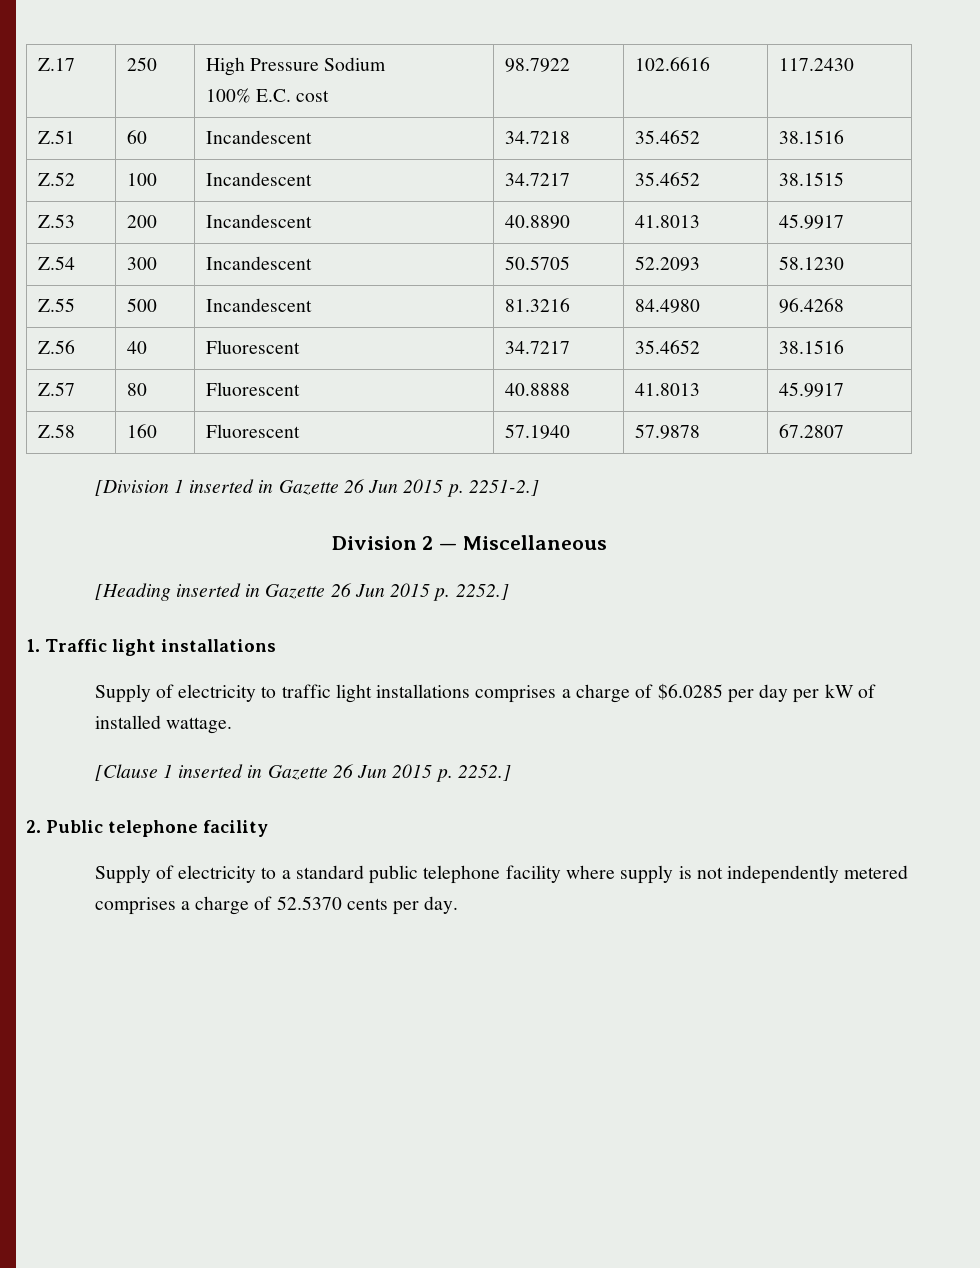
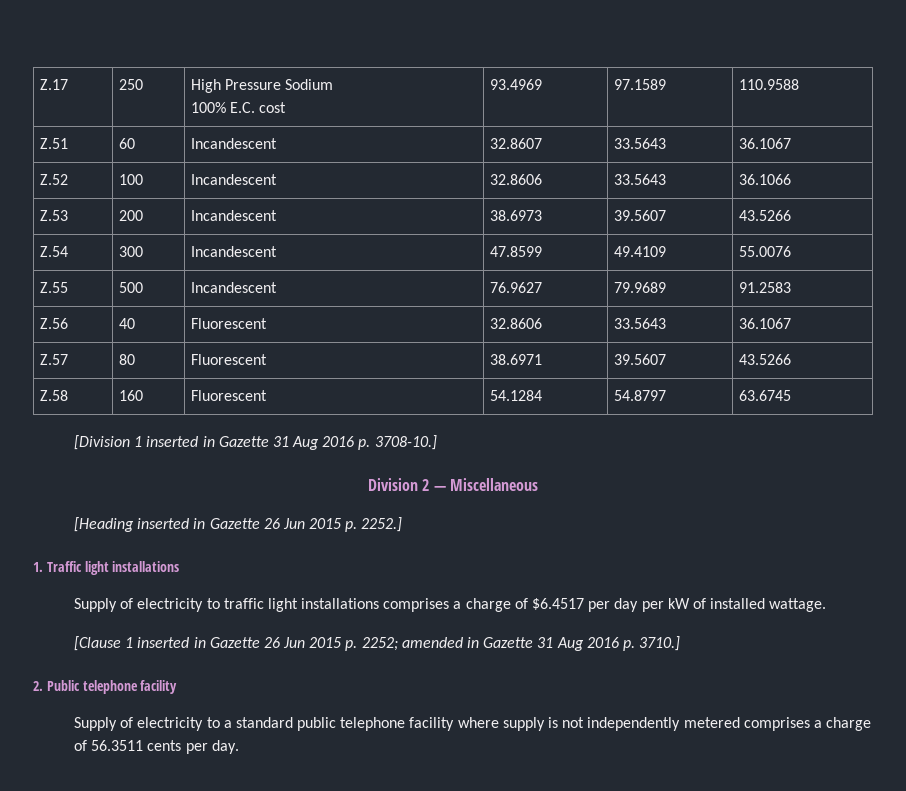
  Z.17 | 250 | High Pressure Sodium
- 100% E.C. cost | 98.7922 | 102.6616 | 117.2430
+ 100% E.C. cost | 93.4969 | 97.1589 | 110.9588
- Z.51 | 60 | Incandescent | 34.7218 | 35.4652 | 38.1516
+ Z.51 | 60 | Incandescent | 32.8607 | 33.5643 | 36.1067
- Z.52 | 100 | Incandescent | 34.7217 | 35.4652 | 38.1515
+ Z.52 | 100 | Incandescent | 32.8606 | 33.5643 | 36.1066
- Z.53 | 200 | Incandescent | 40.8890 | 41.8013 | 45.9917
+ Z.53 | 200 | Incandescent | 38.6973 | 39.5607 | 43.5266
- Z.54 | 300 | Incandescent | 50.5705 | 52.2093 | 58.1230
+ Z.54 | 300 | Incandescent | 47.8599 | 49.4109 | 55.0076
- Z.55 | 500 | Incandescent | 81.3216 | 84.4980 | 96.4268
+ Z.55 | 500 | Incandescent | 76.9627 | 79.9689 | 91.2583
- Z.56 | 40 | Fluorescent | 34.7217 | 35.4652 | 38.1516
+ Z.56 | 40 | Fluorescent | 32.8606 | 33.5643 | 36.1067
- Z.57 | 80 | Fluorescent | 40.8888 | 41.8013 | 45.9917
+ Z.57 | 80 | Fluorescent | 38.6971 | 39.5607 | 43.5266
- Z.58 | 160 | Fluorescent | 57.1940 | 57.9878 | 67.2807
+ Z.58 | 160 | Fluorescent | 54.1284 | 54.8797 | 63.6745
- [Division 1 inserted in Gazette 26 Jun 2015 p. 2251-2.]
+ [Division 1 inserted in Gazette 31 Aug 2016 p. 3708-10.]
- Supply of electricity to traffic light installations comprises a charge of $6.0285 per day per kW of installed wattage.
+ Supply of electricity to traffic light installations comprises a charge of $6.4517 per day per kW of installed wattage.
- [Clause 1 inserted in Gazette 26 Jun 2015 p. 2252.]
+ [Clause 1 inserted in Gazette 26 Jun 2015 p. 2252; amended in Gazette 31 Aug 2016 p. 3710.]
- Supply of electricity to a standard public telephone facility where supply is not independently metered comprises a charge of 52.5370 cents per day.
+ Supply of electricity to a standard public telephone facility where supply is not independently metered comprises a charge of 56.3511 cents per day.

